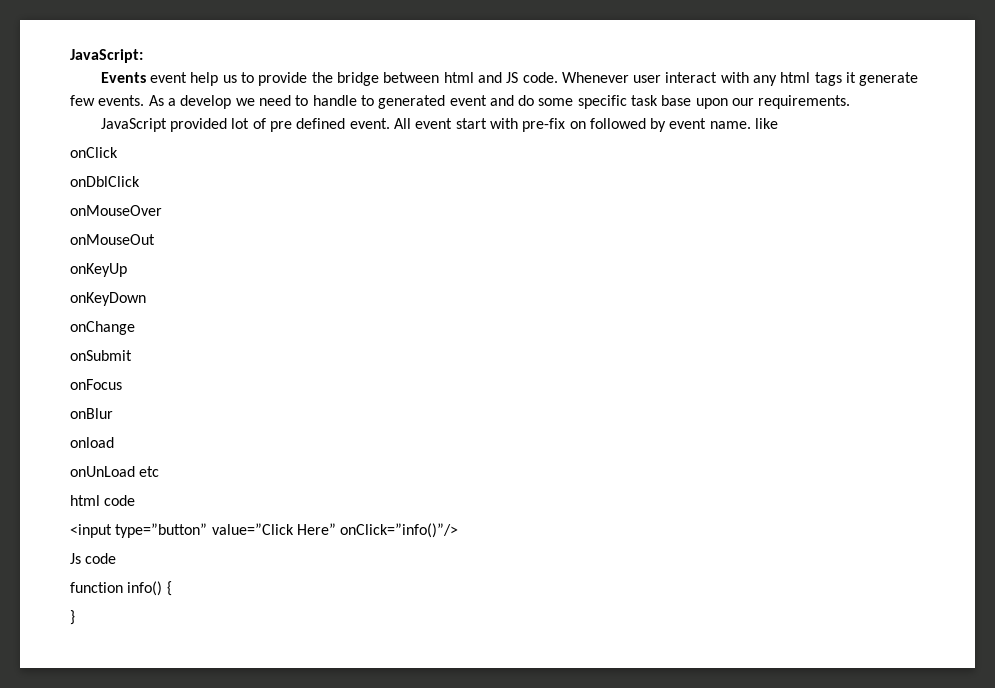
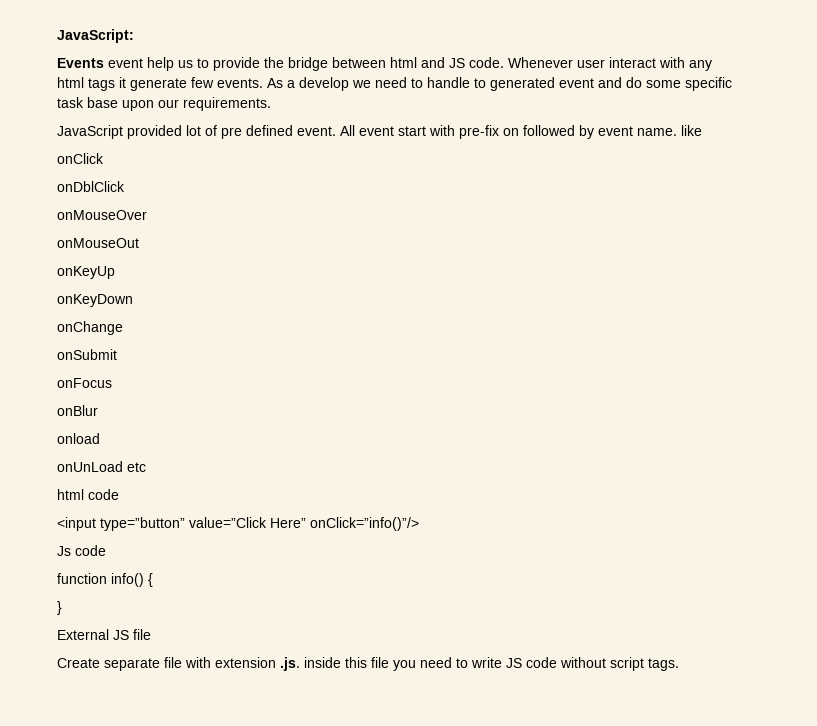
+ External JS file
+ Create separate file with extension .js. inside this file you need to write JS code without script tags.

